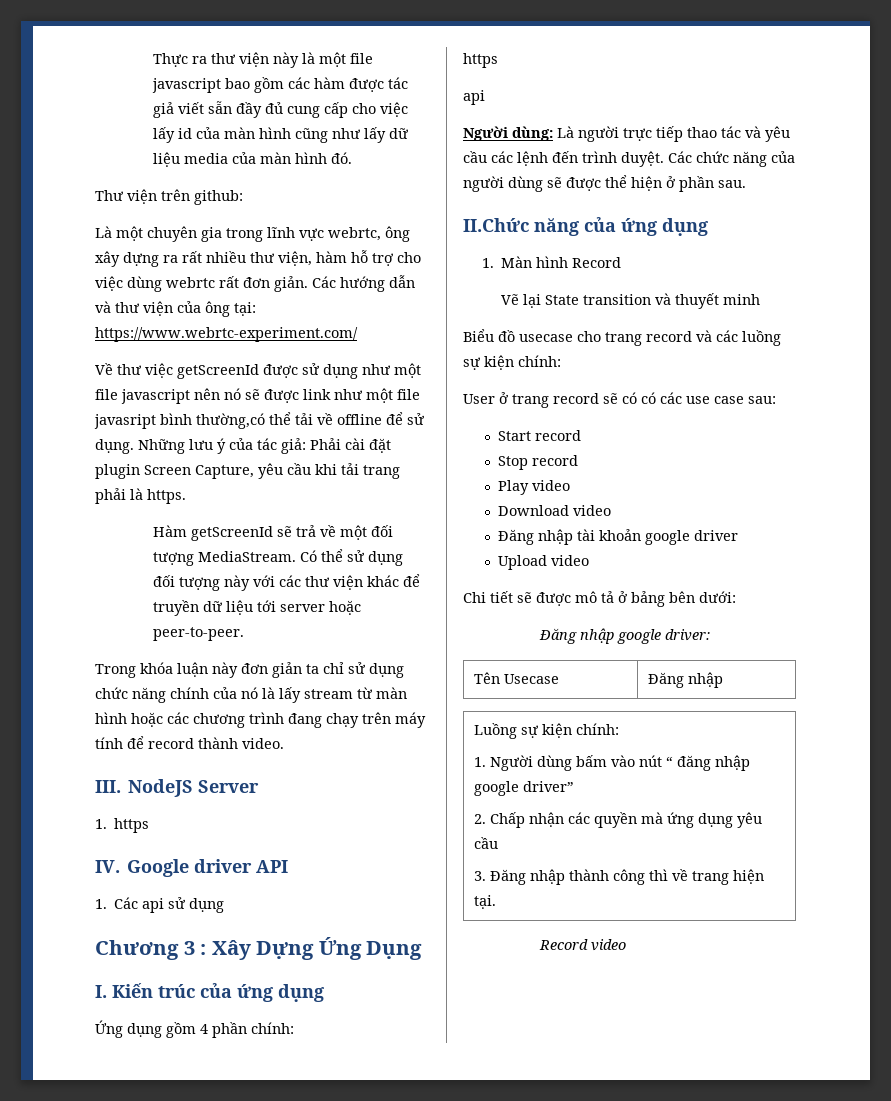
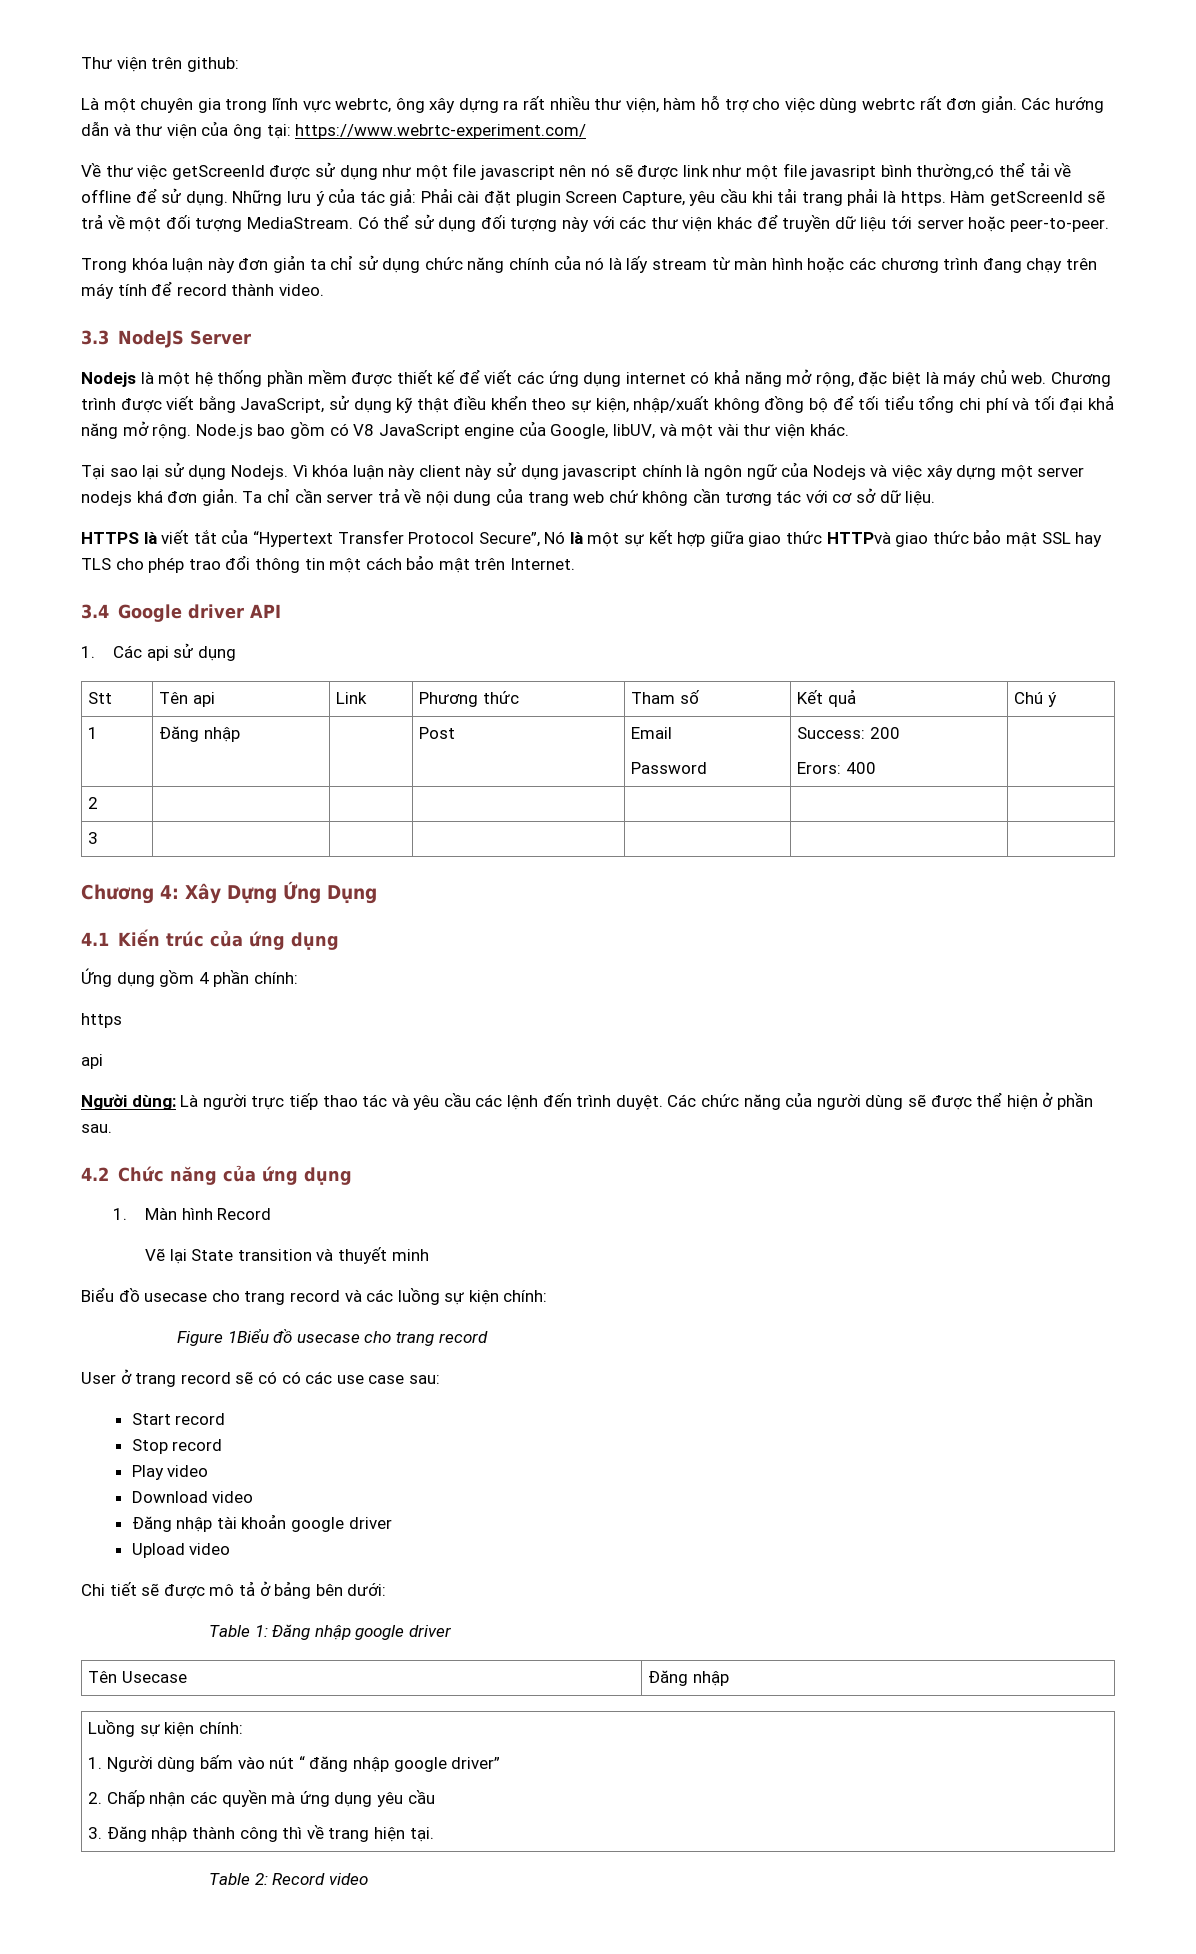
- Thực ra thư viện này là một file javascript bao gồm các hàm được tác giả viết sẵn đầy đủ cung cấp cho việc lấy id của màn hình cũng như lấy dữ liệu media của màn hình đó.
- Những lưu ý của tác giả: Phải cài đặt plugin Screen Capture, yêu cầu khi tải trang phải là https.
- Hàm getScreenId sẽ trả về một đối tượng MediaStream.
+ Những lưu ý của tác giả: Phải cài đặt plugin Screen Capture, yêu cầu khi tải trang phải là https. Hàm getScreenId sẽ trả về một đối tượng MediaStream.
- III. NodeJS Server
+ 3.3 NodeJS Server
- 1. https
- IV. Google driver API
+ Nodejs là một hệ thống phần mềm được thiết kế để viết các ứng dụng internet có khả năng mở rộng, đặc biệt là máy chủ web. Chương trình được viết bằng JavaScript, sử dụng kỹ thật điều khển theo sự kiện, nhập/xuất không đồng bộ để tối tiểu tổng chi phí và tối đại khả năng mở rộng. Node.js bao gồm có V8 JavaScript engine của Google, libUV, và một vài thư viện khác.
+ Tại sao lại sử dụng Nodejs. Vì khóa luận này client này sử dụng javascript chính là ngôn ngữ của Nodejs và việc xây dựng một server nodejs khá đơn giản. Ta chỉ cần server trả về nội dung của trang web chứ không cần tương tác với cơ sở dữ liệu.
+ HTTPS là viết tắt của “Hypertext Transfer Protocol Secure”, Nó là một sự kết hợp giữa giao thức HTTPvà giao thức bảo mật SSL hay TLS cho phép trao đổi thông tin một cách bảo mật trên Internet.
+ 3.4 Google driver API
- Chương 3 : Xây Dựng Ứng Dụng
+ Stt | Tên api | Link | Phương thức | Tham số | Kết quả | Chú ý
+ 1 | Đăng nhập | | Post | Email
+ Password | Success: 200
+ Erors: 400 |
+ 2 | | | | | |
+ 3 | | | | | |
+ Chương 4: Xây Dựng Ứng Dụng
- I. Kiến trúc của ứng dụng
+ 4.1 Kiến trúc của ứng dụng
- II.Chức năng của ứng dụng
+ 4.2 Chức năng của ứng dụng
+ Figure 1Biểu đồ usecase cho trang record
- Đăng nhập google driver:
+ Table 1: Đăng nhập google driver
- Record video
+ Table 2: Record video

